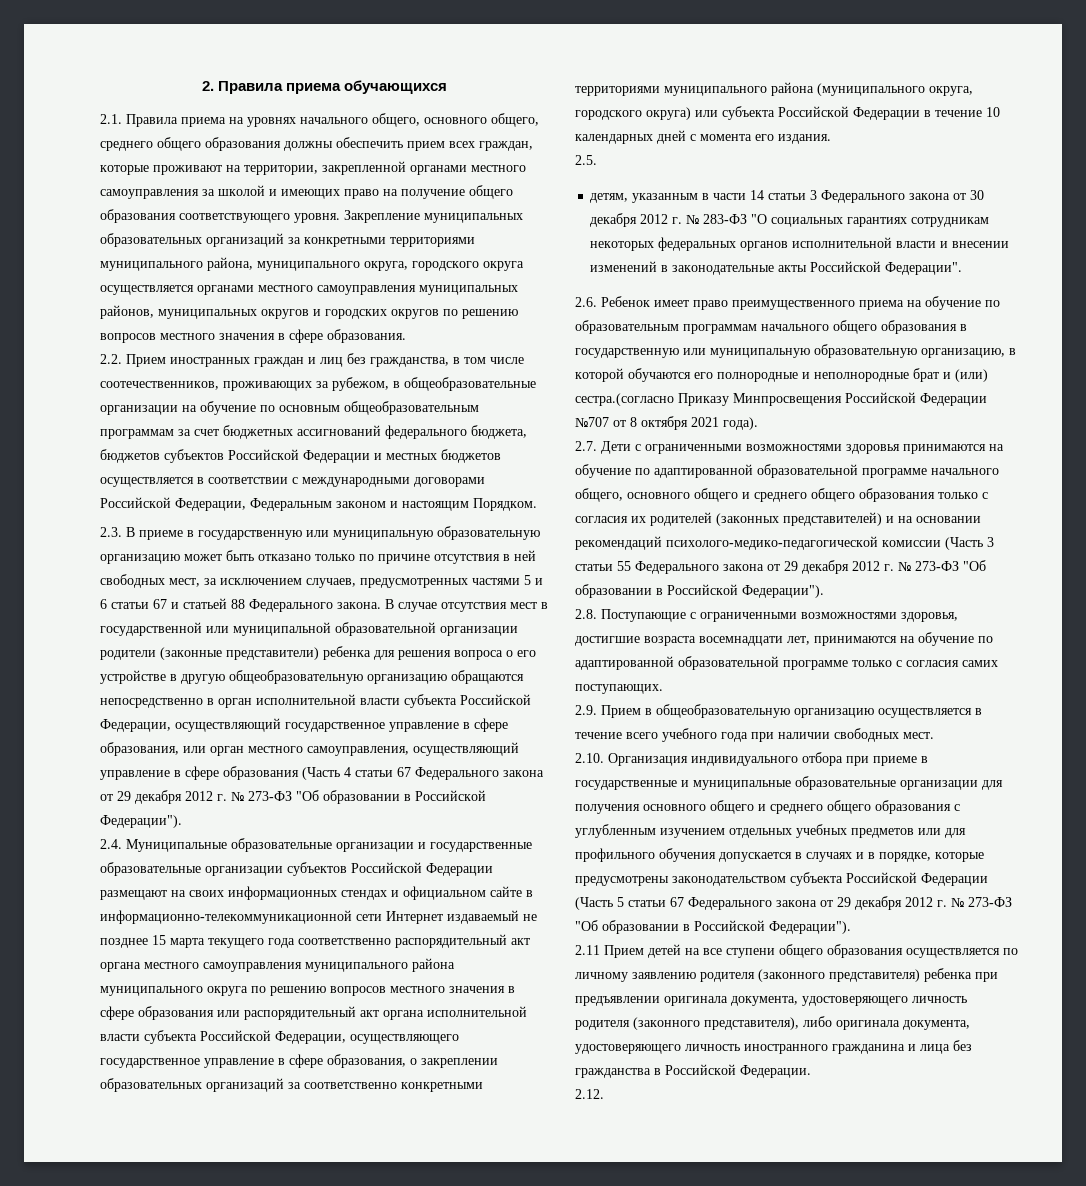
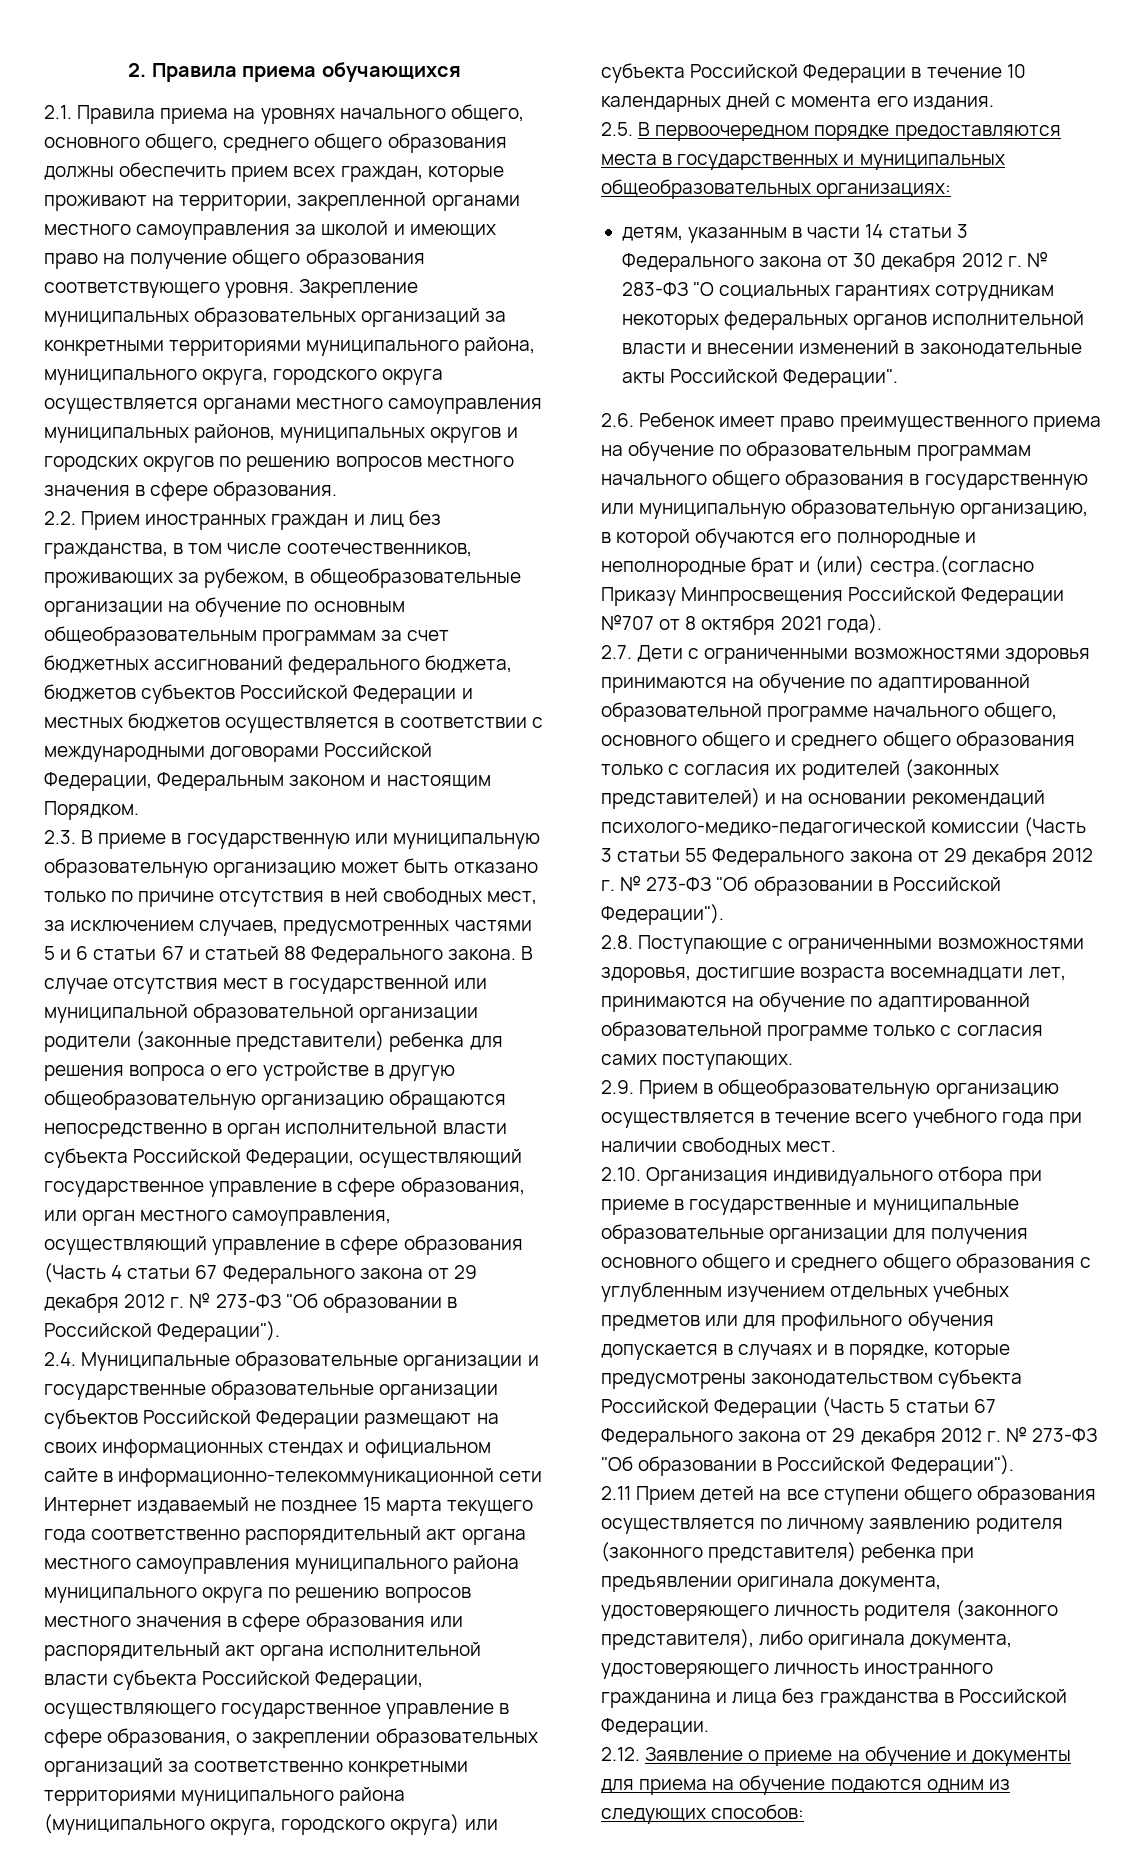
- 2.5.
+ 2.5. В первоочередном порядке предоставляются места в государственных и муниципальных общеобразовательных организациях:
- 2.12.
+ 2.12. Заявление о приеме на обучение и документы для приема на обучение подаются одним из следующих способов:

